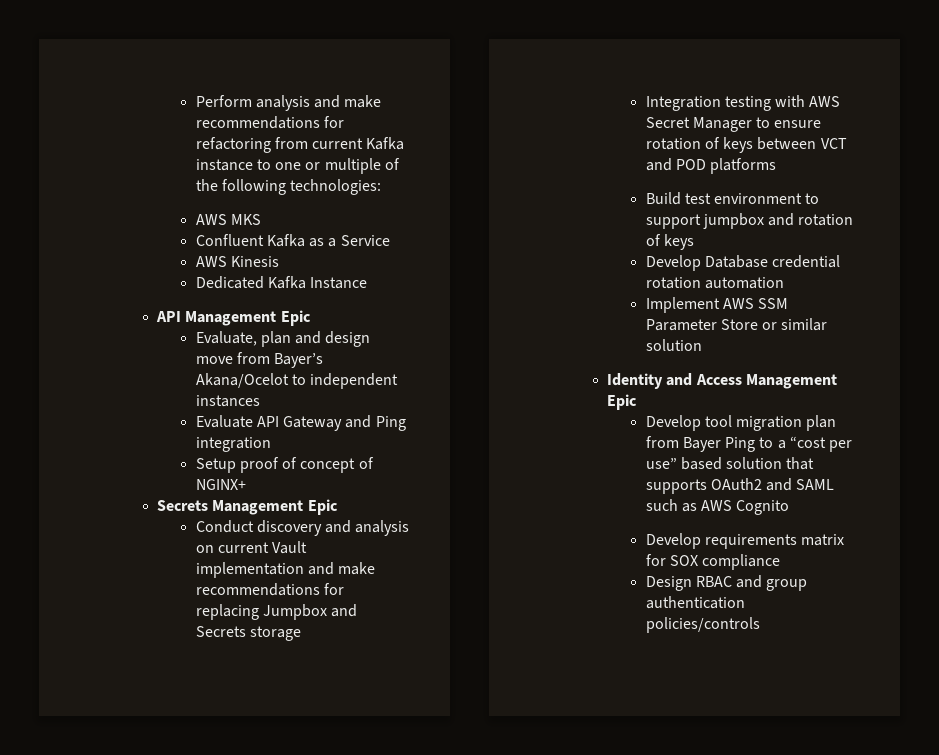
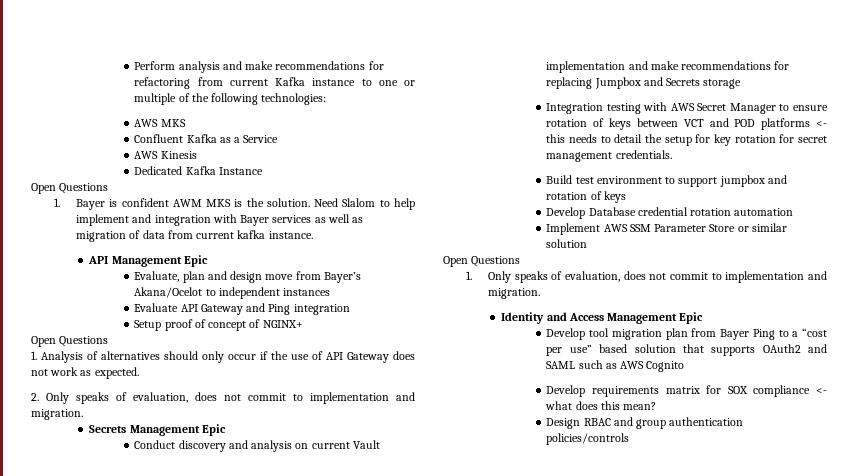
  Dedicated Kafka Instance
+ Open Questions
+ 1. Bayer is confident AWM MKS is the solution. Need Slalom to help implement and integration with Bayer services as well as migration of data from current kafka instance.
  Setup proof of concept of NGINX+
+ Open Questions
+ 1. Analysis of alternatives should only occur if the use of API Gateway does not work as expected.
+ 2. Only speaks of evaluation, does not commit to implementation and migration.
- Integration testing with AWS Secret Manager to ensure rotation of keys between VCT and POD platforms
+ Integration testing with AWS Secret Manager to ensure rotation of keys between VCT and POD platforms <- this needs to detail the setup for key rotation for secret management credentials.
  Implement AWS SSM Parameter Store or similar solution
+ Open Questions
+ 1. Only speaks of evaluation, does not commit to implementation and migration.
- Develop requirements matrix for SOX compliance
+ Develop requirements matrix for SOX compliance <- what does this mean?

